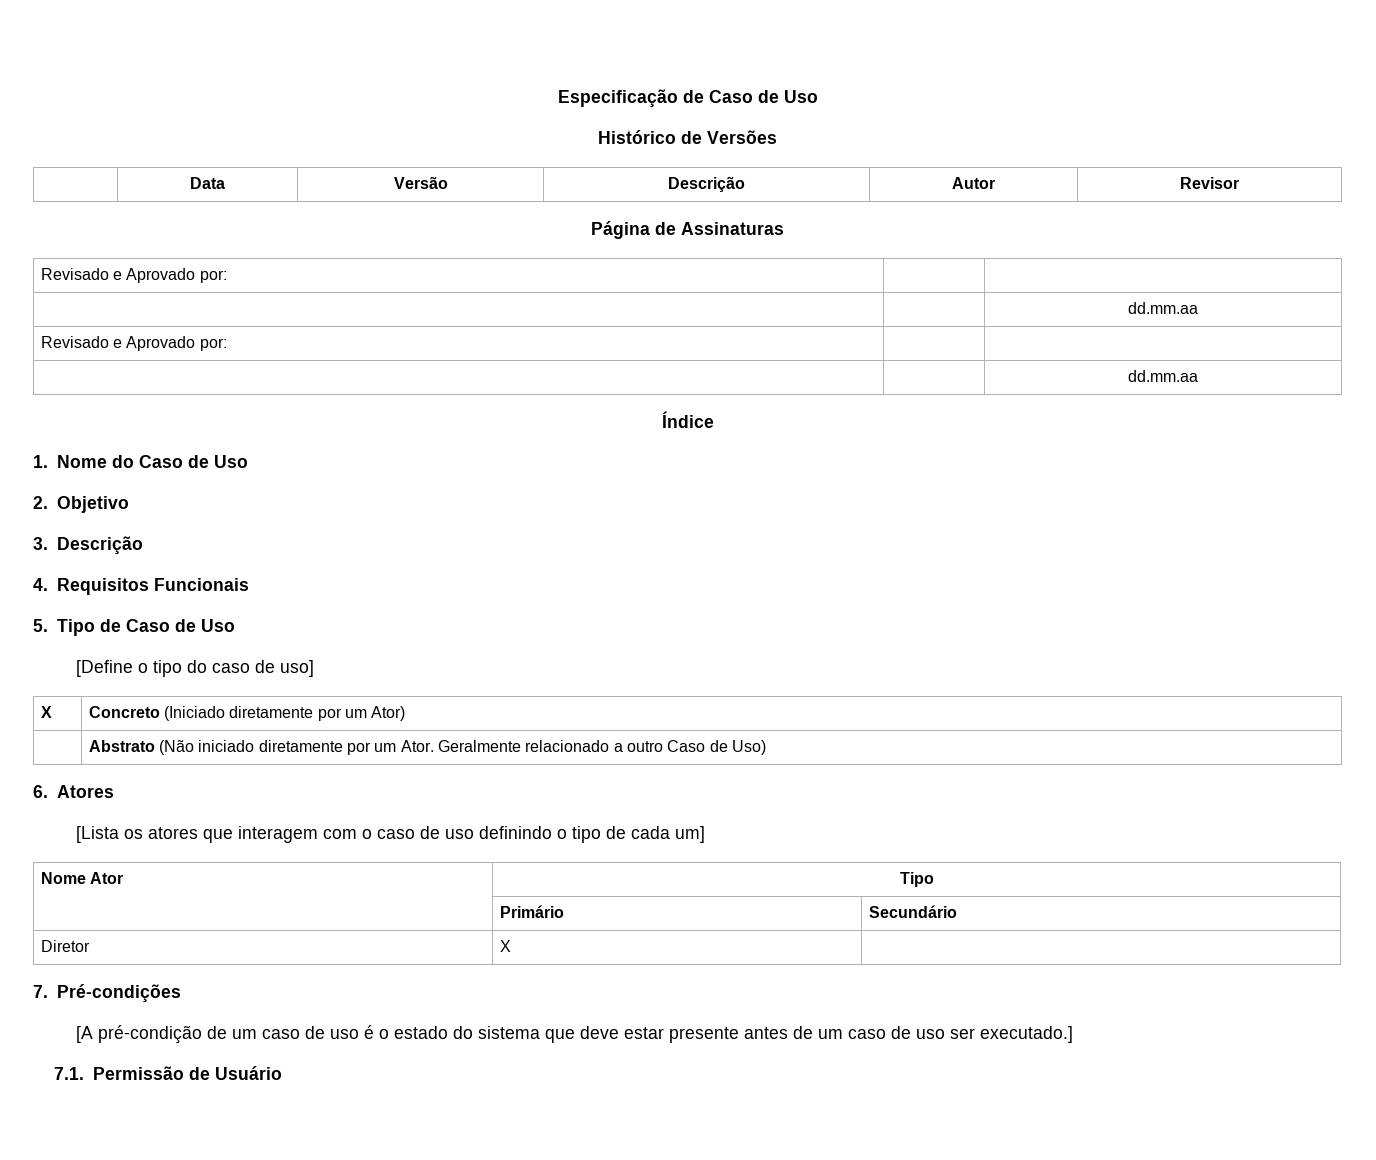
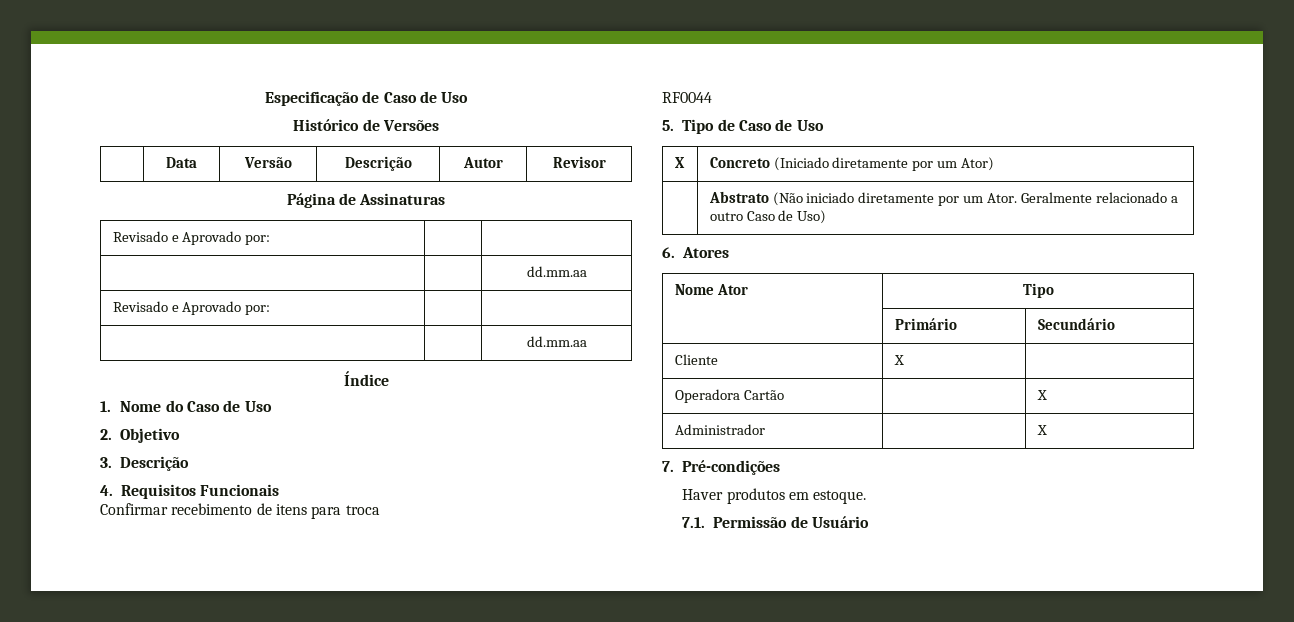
+ Confirmar recebimento de itens para troca
+ RF0044
- [Define o tipo do caso de uso]
- [Lista os atores que interagem com o caso de uso definindo o tipo de cada um]
- Diretor | X |
+ Cliente | X |
+ Operadora Cartão | | X
+ Administrador | | X
  7. Pré-condições
- [A pré-condição de um caso de uso é o estado do sistema que deve estar presente antes de um caso de uso ser executado.]
+ Haver produtos em estoque.

